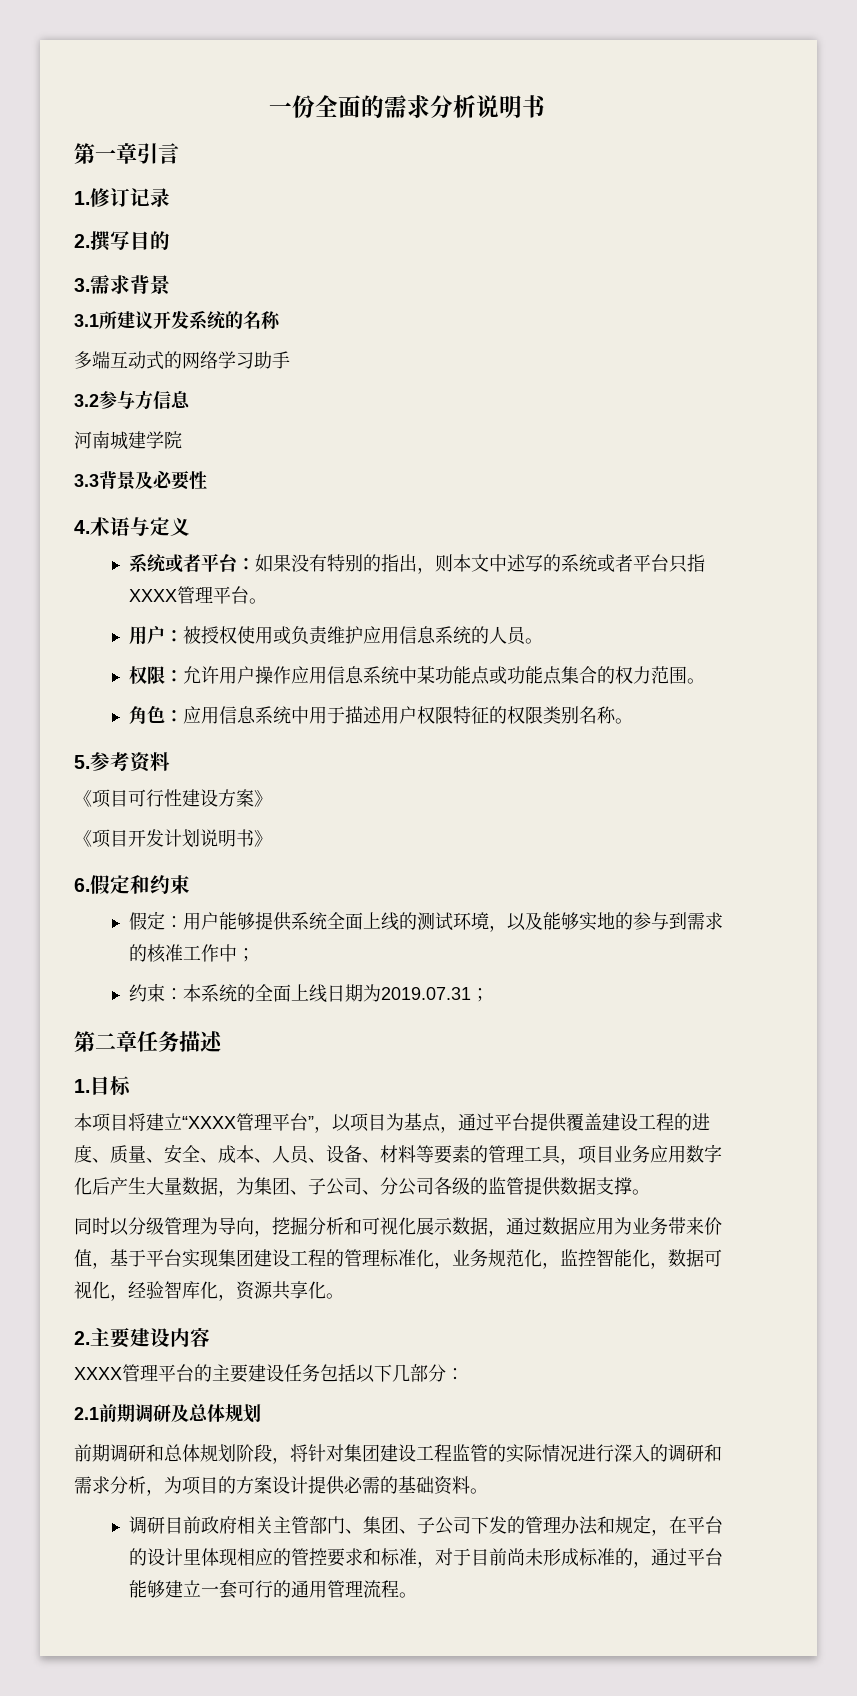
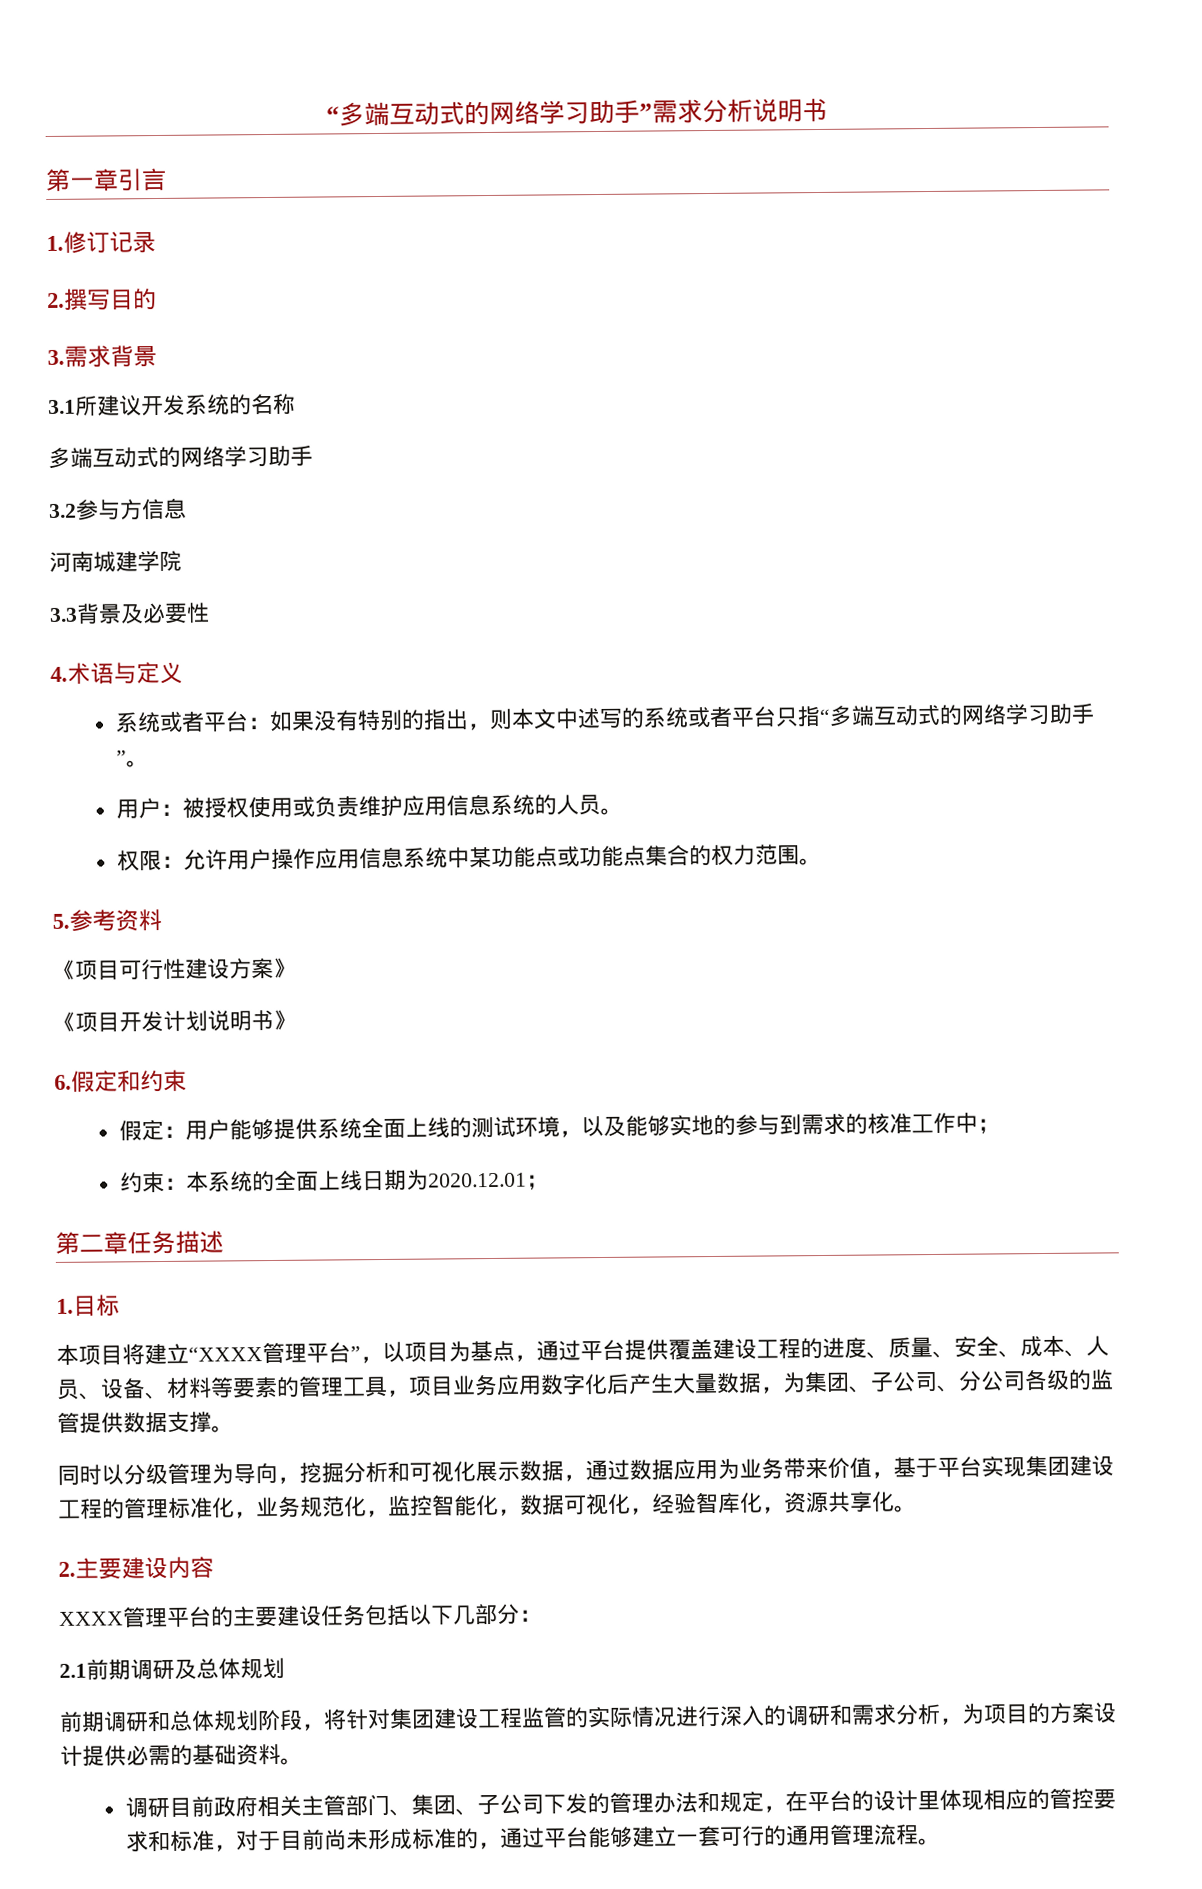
- 一份全面的需求分析说明书
+ “多端互动式的网络学习助手”需求分析说明书
- 系统或者平台：如果没有特别的指出，则本文中述写的系统或者平台只指XXXX管理平台。
+ 系统或者平台：如果没有特别的指出，则本文中述写的系统或者平台只指“多端互动式的网络学习助手”。
- 角色：应用信息系统中用于描述用户权限特征的权限类别名称。
- 约束：本系统的全面上线日期为2019.07.31；
+ 约束：本系统的全面上线日期为2020.12.01；

